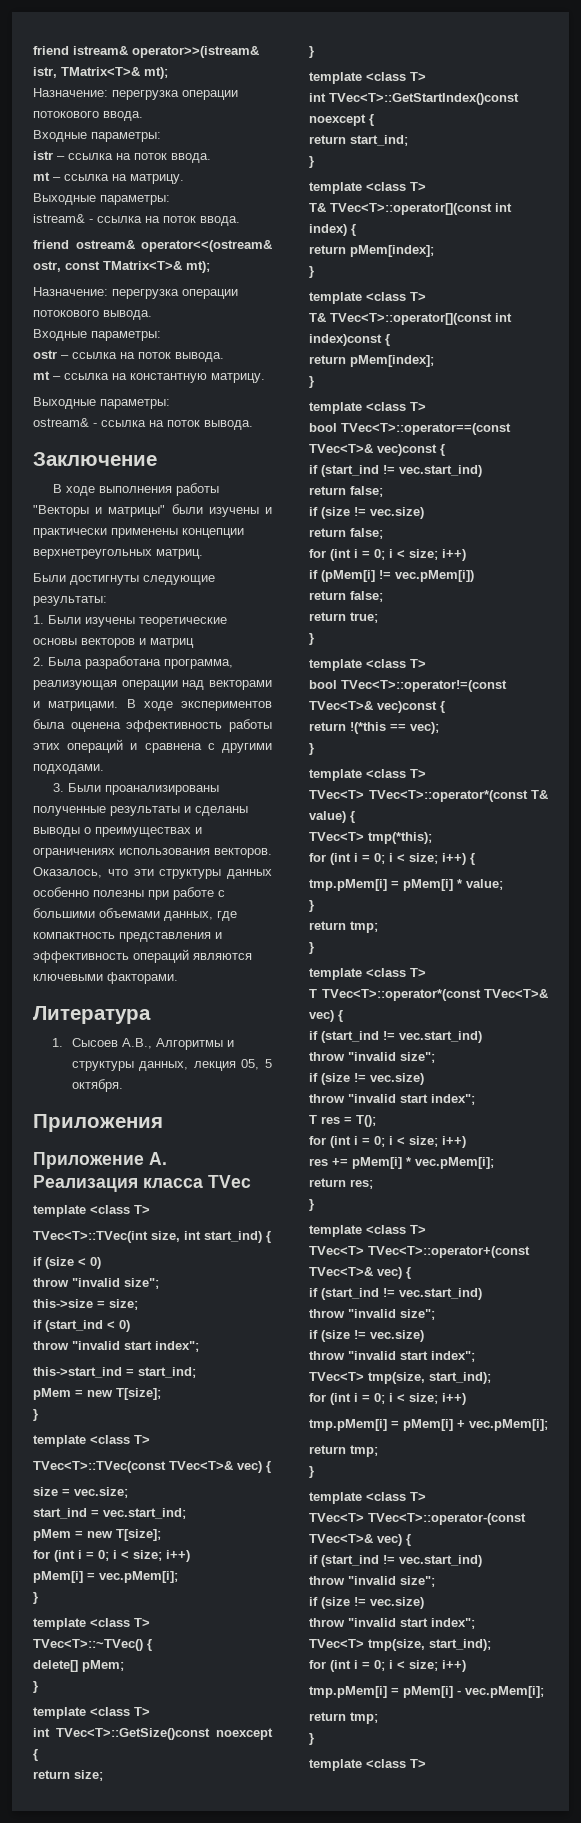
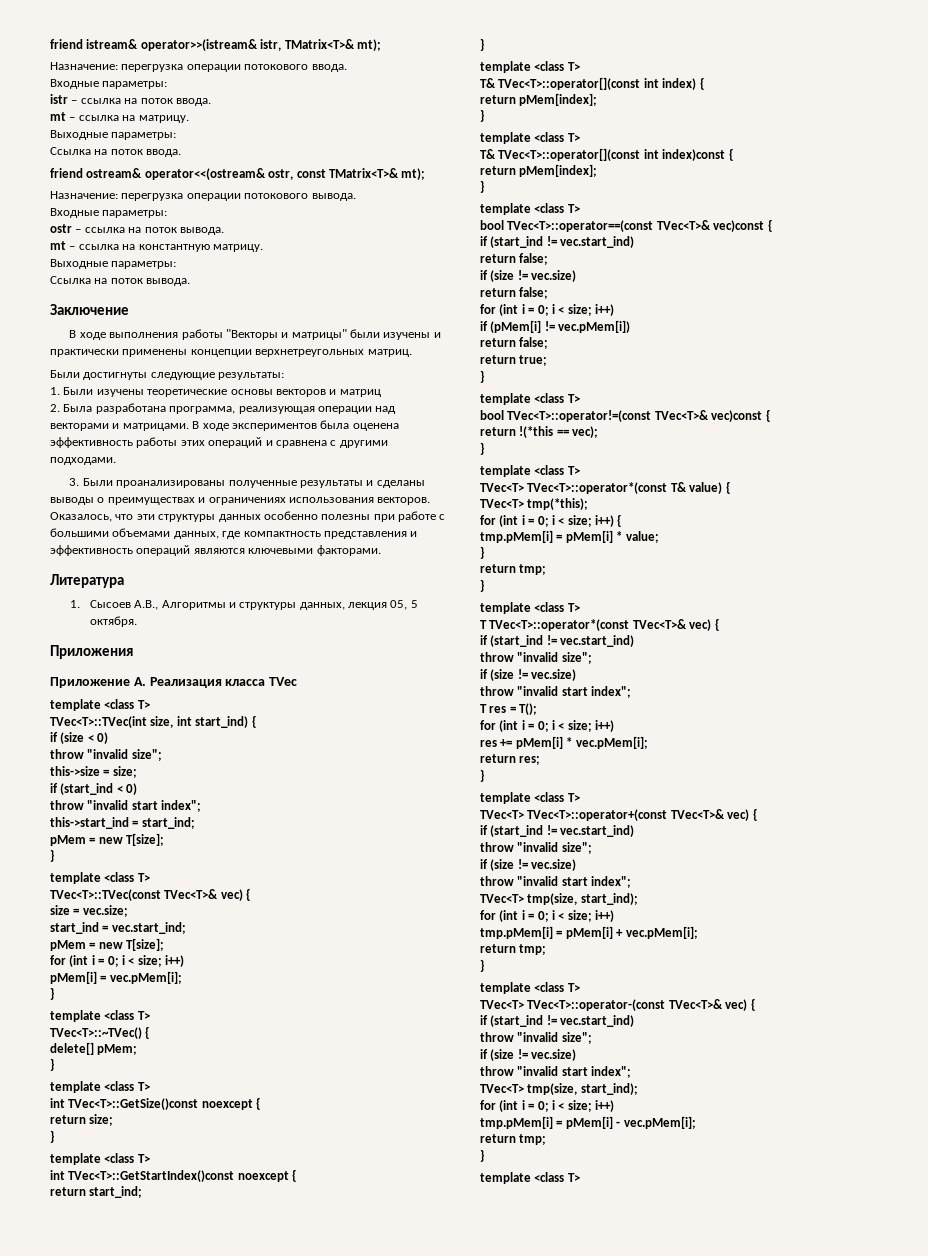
- istream& - ссылка на поток ввода.
+ Ссылка на поток ввода.
- ostream& - ссылка на поток вывода.
+ Ссылка на поток вывода.

